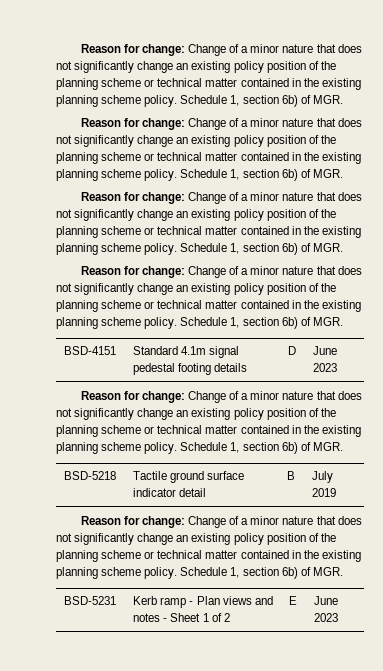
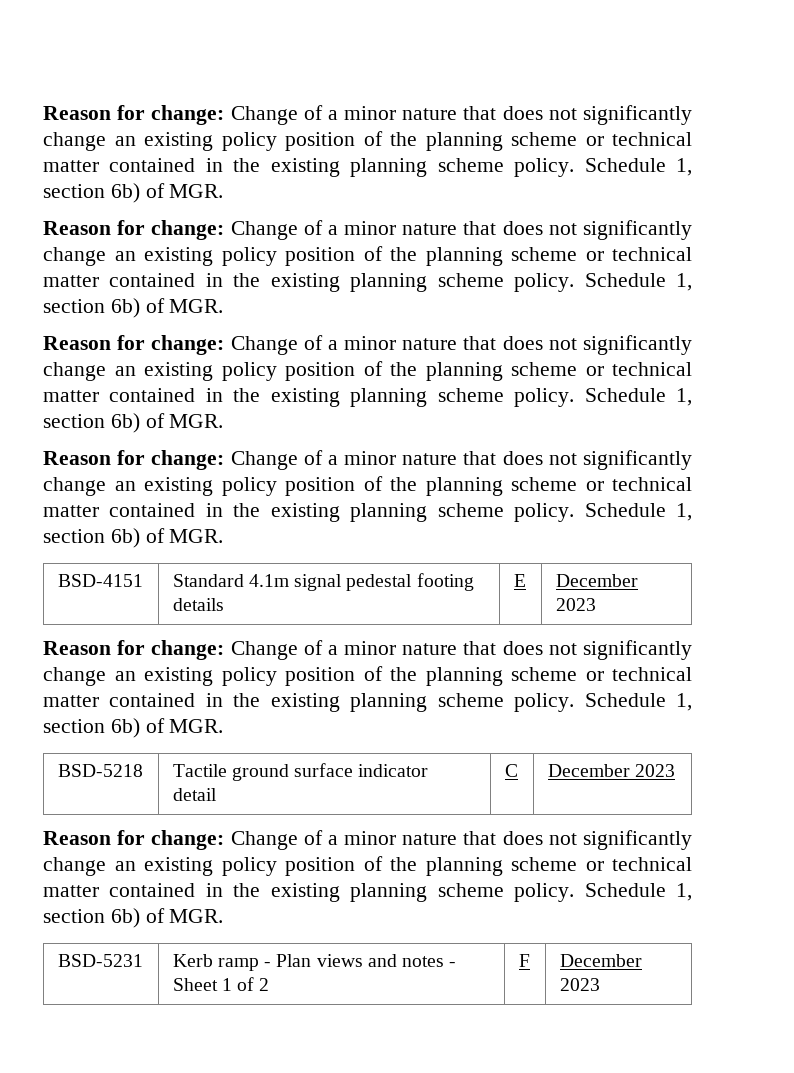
- BSD-4151 | Standard 4.1m signal pedestal footing details | D | June 2023
+ BSD-4151 | Standard 4.1m signal pedestal footing details | E | December 2023
- BSD-5218 | Tactile ground surface indicator detail | B | July 2019
+ BSD-5218 | Tactile ground surface indicator detail | C | December 2023
- BSD-5231 | Kerb ramp - Plan views and notes - Sheet 1 of 2 | E | June 2023
+ BSD-5231 | Kerb ramp - Plan views and notes - Sheet 1 of 2 | F | December 2023

